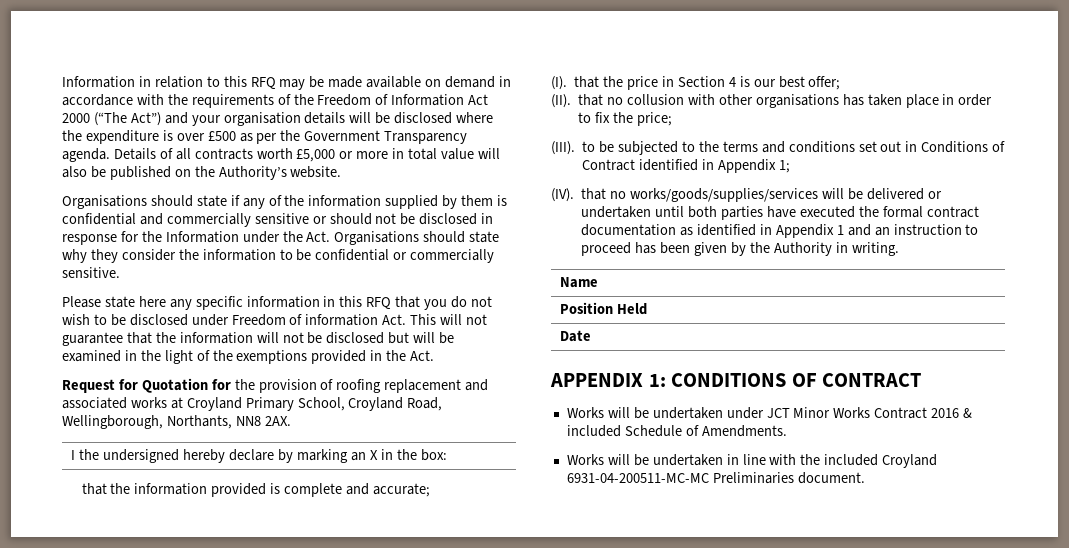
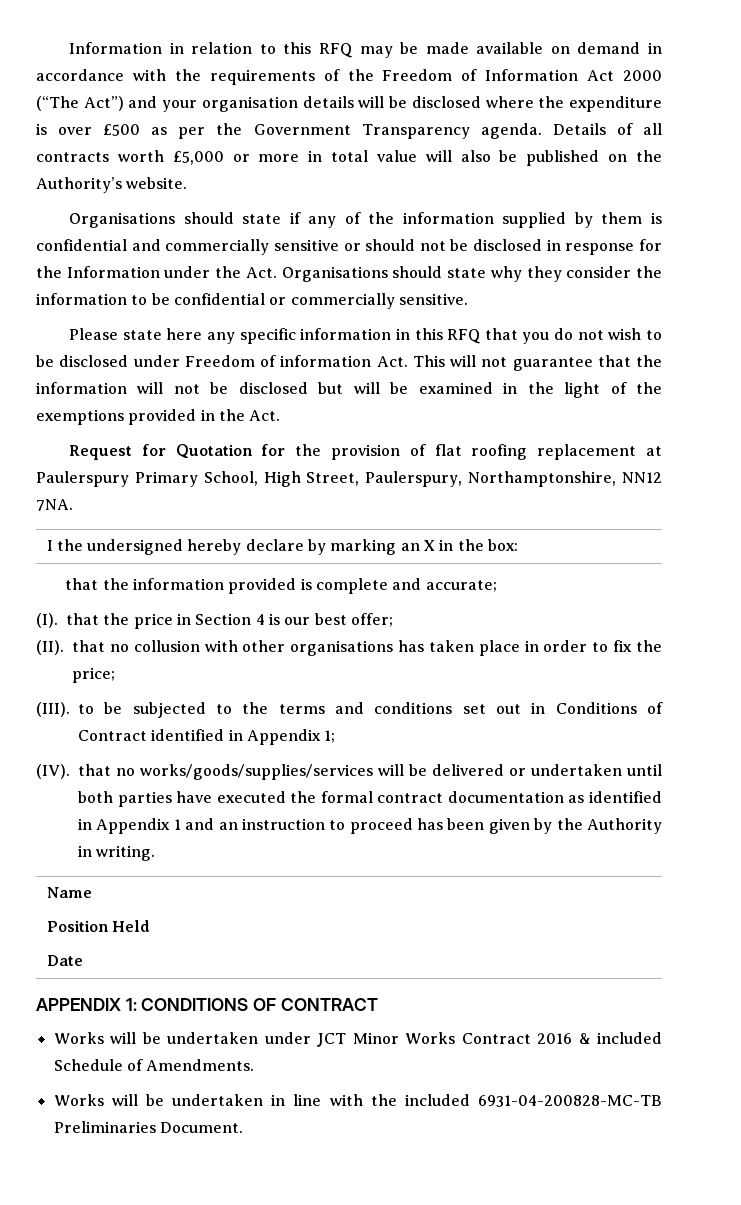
- Request for Quotation for the provision of roofing replacement and associated works at Croyland Primary School, Croyland Road, Wellingborough, Northants, NN8 2AX.
+ Request for Quotation for the provision of flat roofing replacement at Paulerspury Primary School, High Street, Paulerspury, Northamptonshire, NN12 7NA.
- Works will be undertaken in line with the included Croyland 6931-04-200511-MC-MC Preliminaries document.
+ Works will be undertaken in line with the included 6931-04-200828-MC-TB Preliminaries Document.

